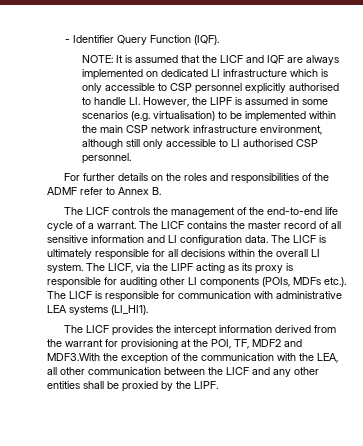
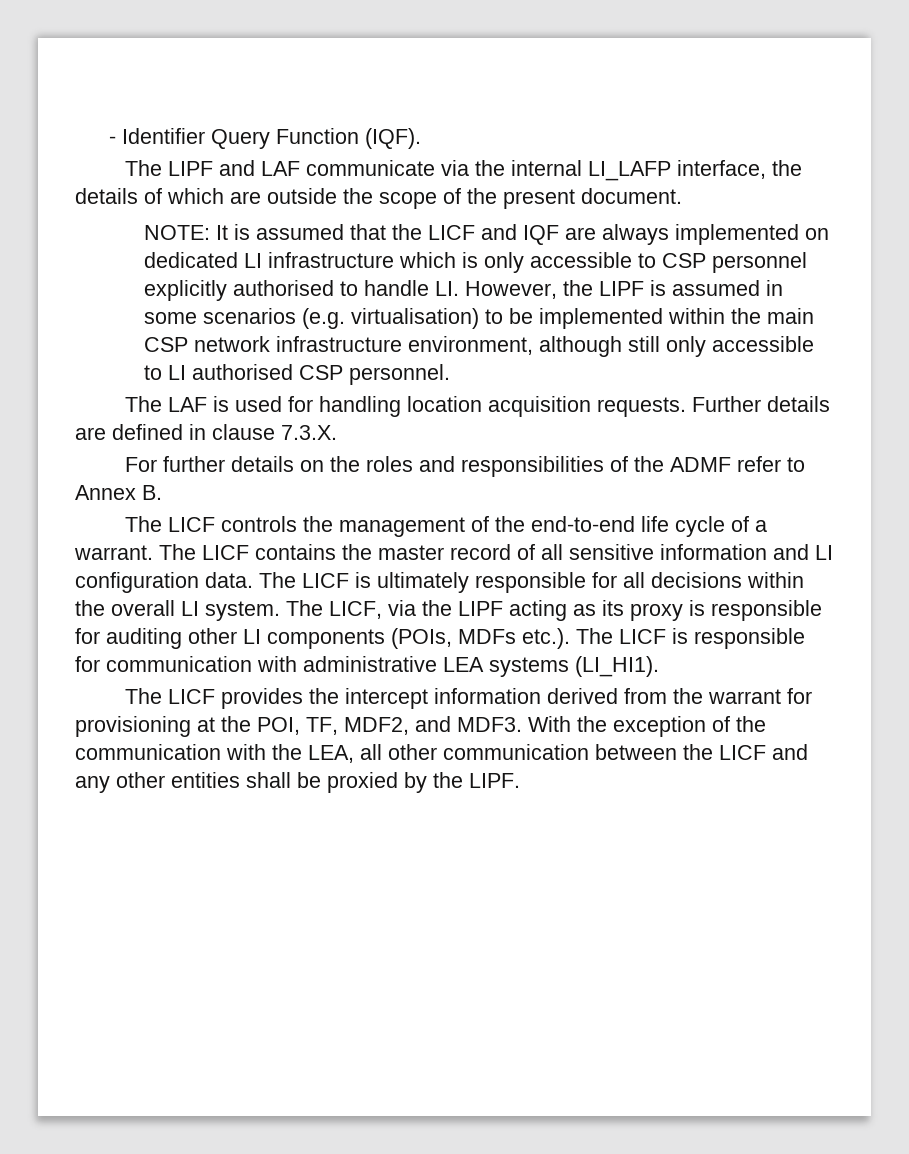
+ The LIPF and LAF communicate via the internal LI_LAFP interface, the details of which are outside the scope of the present document.
+ The LAF is used for handling location acquisition requests. Further details are defined in clause 7.3.X.
- The LICF provides the intercept information derived from the warrant for provisioning at the POI, TF, MDF2 and MDF3.With the exception of the communication with the LEA, all other communication between the LICF and any other entities shall be proxied by the LIPF.
+ The LICF provides the intercept information derived from the warrant for provisioning at the POI, TF, MDF2, and MDF3. With the exception of the communication with the LEA, all other communication between the LICF and any other entities shall be proxied by the LIPF.

